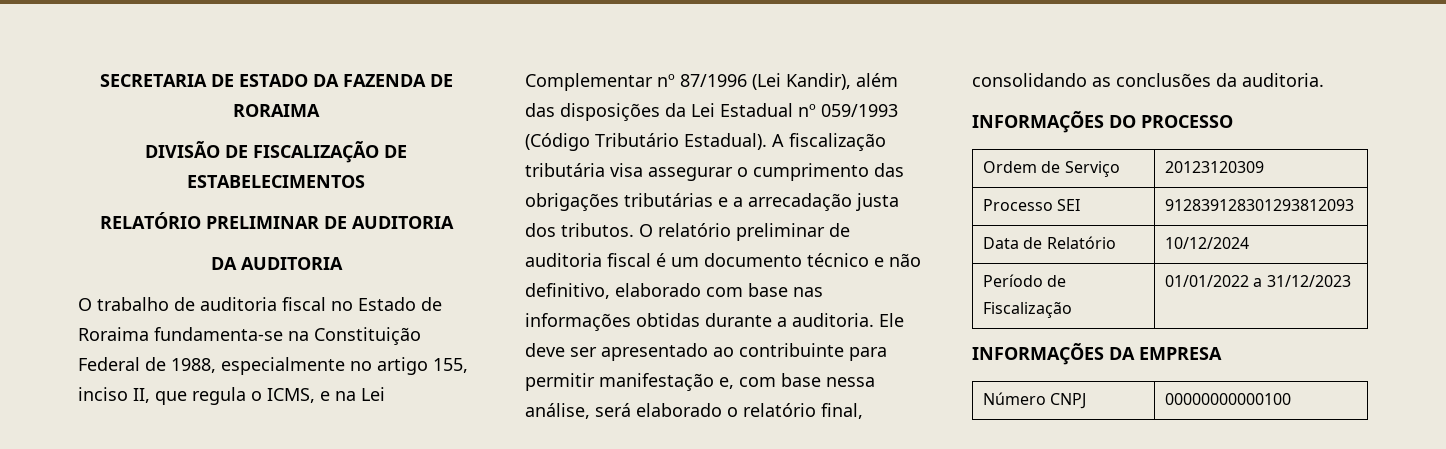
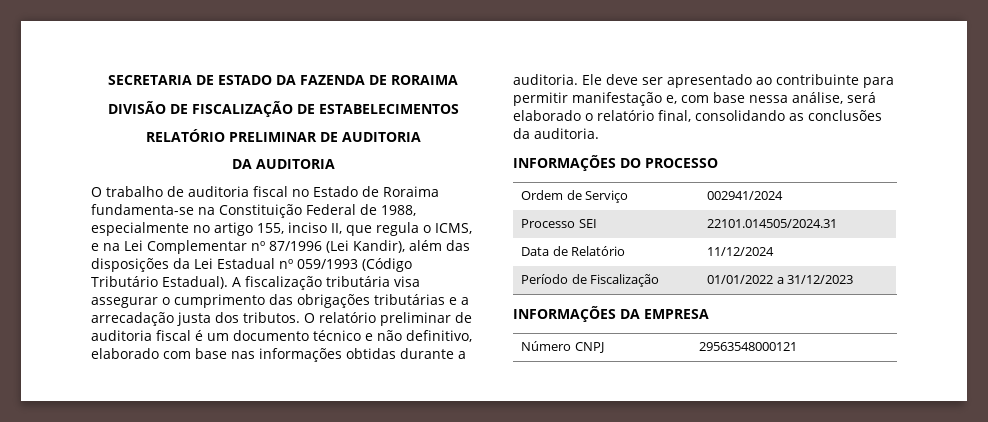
- Ordem de Serviço | 20123120309
+ Ordem de Serviço | 002941/2024
- Processo SEI | 912839128301293812093
+ Processo SEI | 22101.014505/2024.31
- Data de Relatório | 10/12/2024
+ Data de Relatório | 11/12/2024
- Número CNPJ | 00000000000100
+ Número CNPJ | 29563548000121

